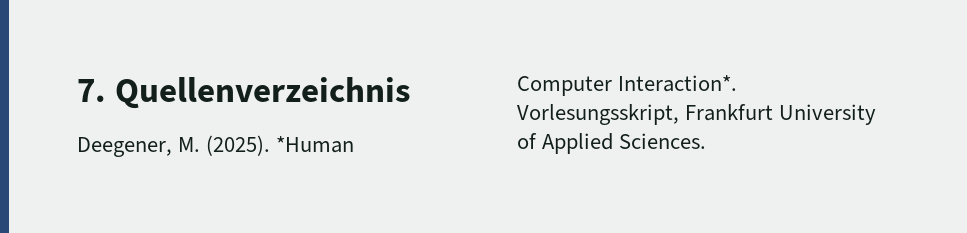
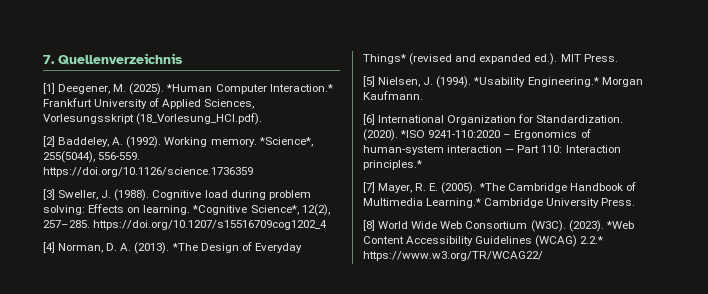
- Deegener, M. (2025).
+ [1] Deegener, M. (2025).
- *Human Computer Interaction*. Vorlesungsskript, Frankfurt University of Applied Sciences.
+ *Human Computer Interaction.* Frankfurt University of Applied Sciences, Vorlesungsskript (18_Vorlesung_HCI.pdf).
+ [2] Baddeley, A. (1992). Working memory. *Science*, 255(5044), 556-559. https://doi.org/10.1126/science.1736359
+ [3] Sweller, J. (1988). Cognitive load during problem solving: Effects on learning. *Cognitive Science*, 12(2), 257–285. https://doi.org/10.1207/s15516709cog1202_4
+ [4] Norman, D. A. (2013). *The Design of Everyday Things* (revised and expanded ed.). MIT Press.
+ [5] Nielsen, J. (1994). *Usability Engineering.* Morgan Kaufmann.
+ [6] International Organization for Standardization. (2020). *ISO 9241-110:2020 – Ergonomics of human-system interaction — Part 110: Interaction principles.*
+ [7] Mayer, R. E. (2005). *The Cambridge Handbook of Multimedia Learning.* Cambridge University Press.
+ [8] World Wide Web Consortium (W3C). (2023). *Web Content Accessibility Guidelines (WCAG) 2.2.* https://www.w3.org/TR/WCAG22/

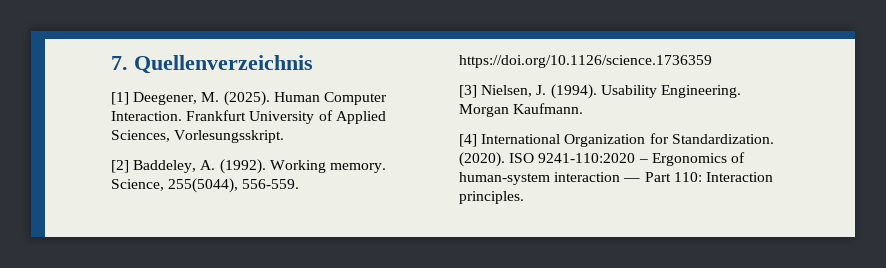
- *Human Computer Interaction.* Frankfurt University of Applied Sciences, Vorlesungsskript (18_Vorlesung_HCI.pdf).
+ Human Computer Interaction. Frankfurt University of Applied Sciences, Vorlesungsskript.
- *Science*, 255(5044), 556-559. https://doi.org/10.1126/science.1736359
+ Science, 255(5044), 556-559. https://doi.org/10.1126/science.1736359
- [3] Sweller, J. (1988). Cognitive load during problem solving: Effects on learning. *Cognitive Science*, 12(2), 257–285. https://doi.org/10.1207/s15516709cog1202_4
- [4] Norman, D. A. (2013). *The Design of Everyday Things* (revised and expanded ed.). MIT Press.
- [5] Nielsen, J. (1994).
+ [3] Nielsen, J. (1994).
- *Usability Engineering.* Morgan Kaufmann.
+ Usability Engineering. Morgan Kaufmann.
- [6] International Organization for Standardization.
+ [4] International Organization for Standardization.
- *ISO 9241-110:2020 – Ergonomics of human-system interaction — Part 110: Interaction principles.*
- [7] Mayer, R. E. (2005). *The Cambridge Handbook of Multimedia Learning.* Cambridge University Press.
- [8] World Wide Web Consortium (W3C). (2023). *Web Content Accessibility Guidelines (WCAG) 2.2.* https://www.w3.org/TR/WCAG22/
+ ISO 9241-110:2020 – Ergonomics of human-system interaction — Part 110: Interaction principles.

